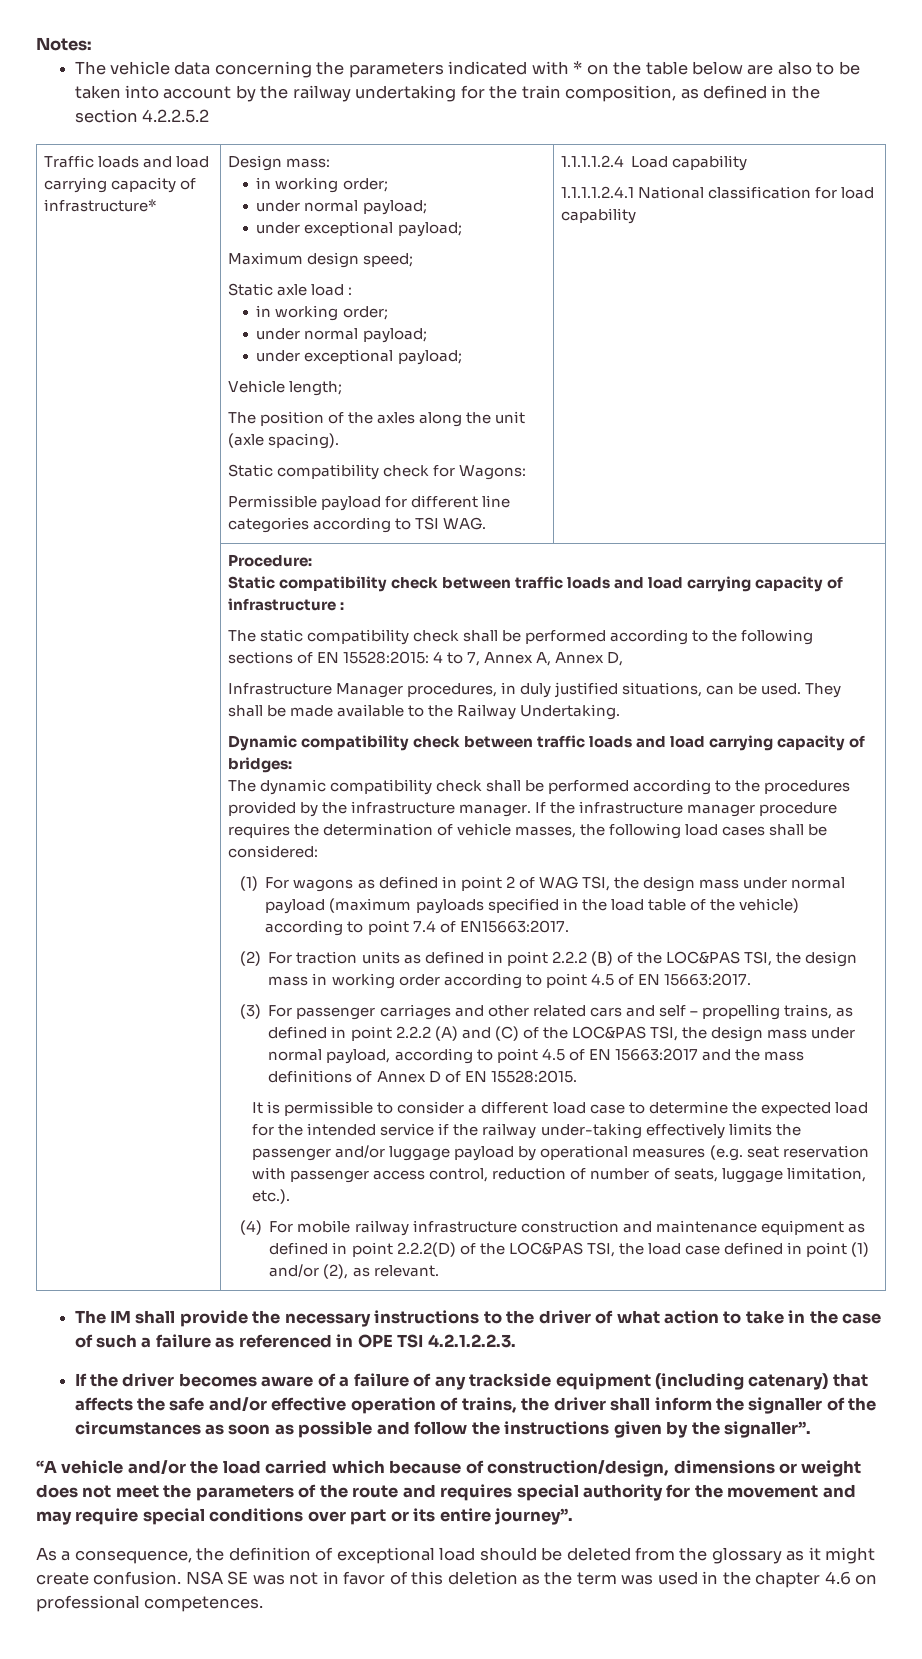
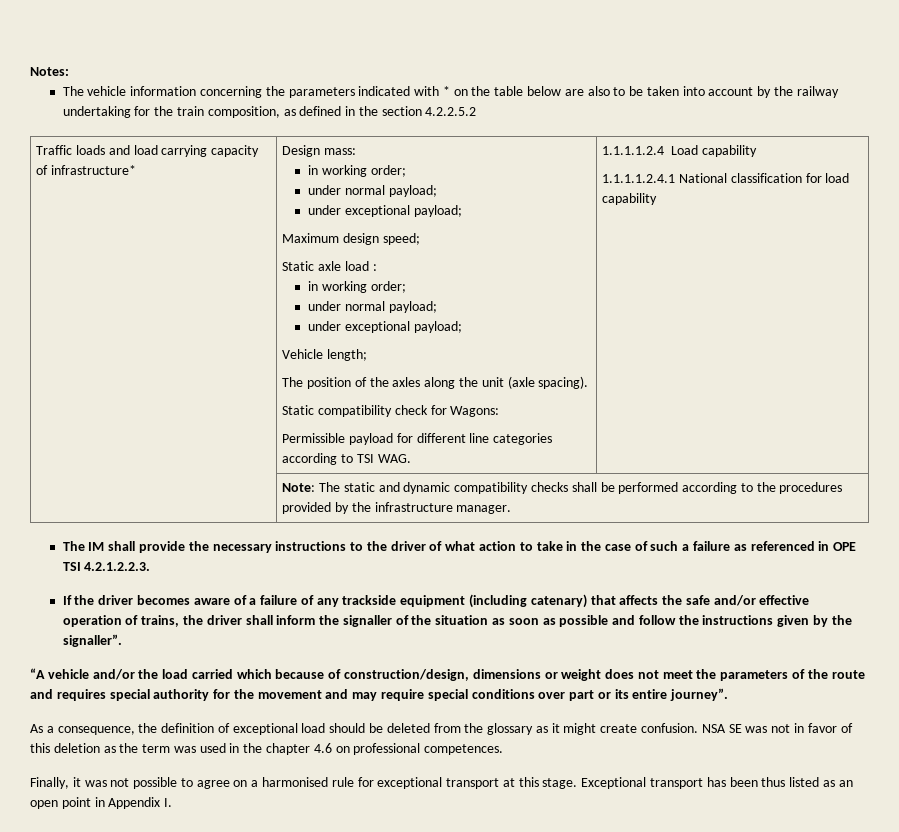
- The vehicle data concerning the parameters indicated with * on the table below are also to be taken into account by the railway undertaking for the train composition, as defined in the section 4.2.2.5.2
+ The vehicle information concerning the parameters indicated with * on the table below are also to be taken into account by the railway undertaking for the train composition, as defined in the section 4.2.2.5.2
- Procedure:
- Static compatibility check between traffic loads and load carrying capacity of infrastructure :
- The static compatibility check shall be performed according to the following sections of EN 15528:2015: 4 to 7, Annex A, Annex D,
- Infrastructure Manager procedures, in duly justified situations, can be used. They shall be made available to the Railway Undertaking.
- Dynamic compatibility check between traffic loads and load carrying capacity of bridges:
- The dynamic compatibility check shall be performed according to the procedures provided by the infrastructure manager. If the infrastructure manager procedure requires the determination of vehicle masses, the following load cases shall be considered:
- (1) For wagons as defined in point 2 of WAG TSI, the design mass under normal payload (maximum payloads specified in the load table of the vehicle) according to point 7.4 of EN15663:2017.
- (2) For traction units as defined in point 2.2.2 (B) of the LOC&PAS TSI, the design mass in working order according to point 4.5 of EN 15663:2017.
- (3) For passenger carriages and other related cars and self – propelling trains, as defined in point 2.2.2 (A) and (C) of the LOC&PAS TSI, the design mass under normal payload, according to point 4.5 of EN 15663:2017 and the mass definitions of Annex D of EN 15528:2015.
- It is permissible to consider a different load case to determine the expected load for the intended service if the railway under-taking effectively limits the passenger and/or luggage payload by operational measures (e.g. seat reservation with passenger access control, reduction of number of seats, luggage limitation, etc.).
- (4) For mobile railway infrastructure construction and maintenance equipment as defined in point 2.2.2(D) of the LOC&PAS TSI, the load case defined in point (1) and/or (2), as relevant.
+ Note: The static and dynamic compatibility checks shall be performed according to the procedures provided by the infrastructure manager.
- If the driver becomes aware of a failure of any trackside equipment (including catenary) that affects the safe and/or effective operation of trains, the driver shall inform the signaller of the circumstances as soon as possible and follow the instructions given by the signaller”.
+ If the driver becomes aware of a failure of any trackside equipment (including catenary) that affects the safe and/or effective operation of trains, the driver shall inform the signaller of the situation as soon as possible and follow the instructions given by the signaller”.
+ Finally, it was not possible to agree on a harmonised rule for exceptional transport at this stage. Exceptional transport has been thus listed as an open point in Appendix I.

